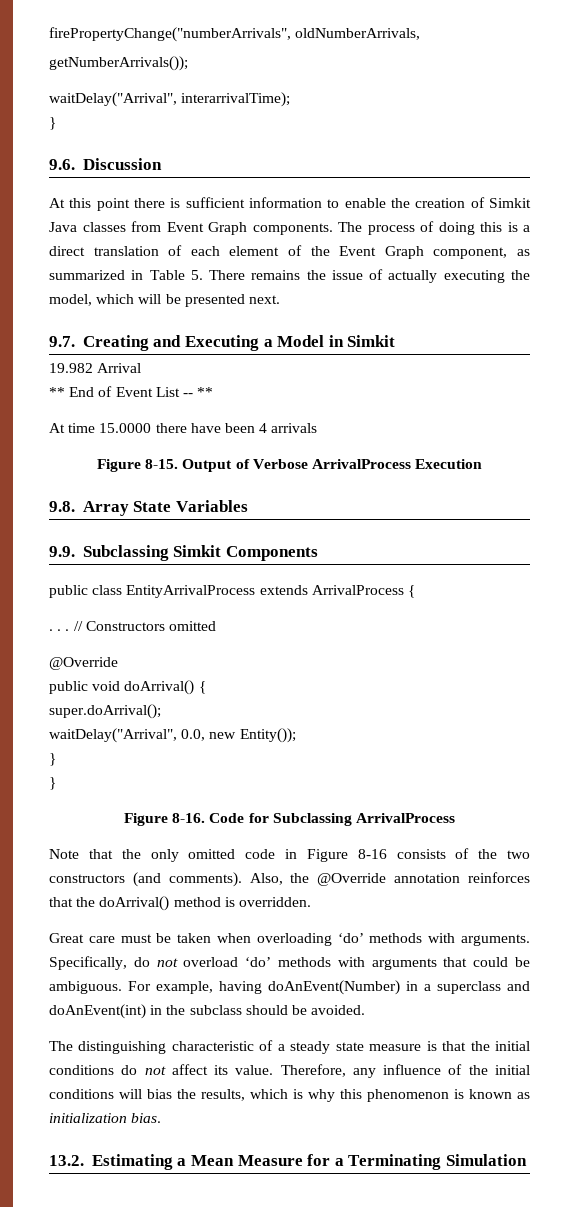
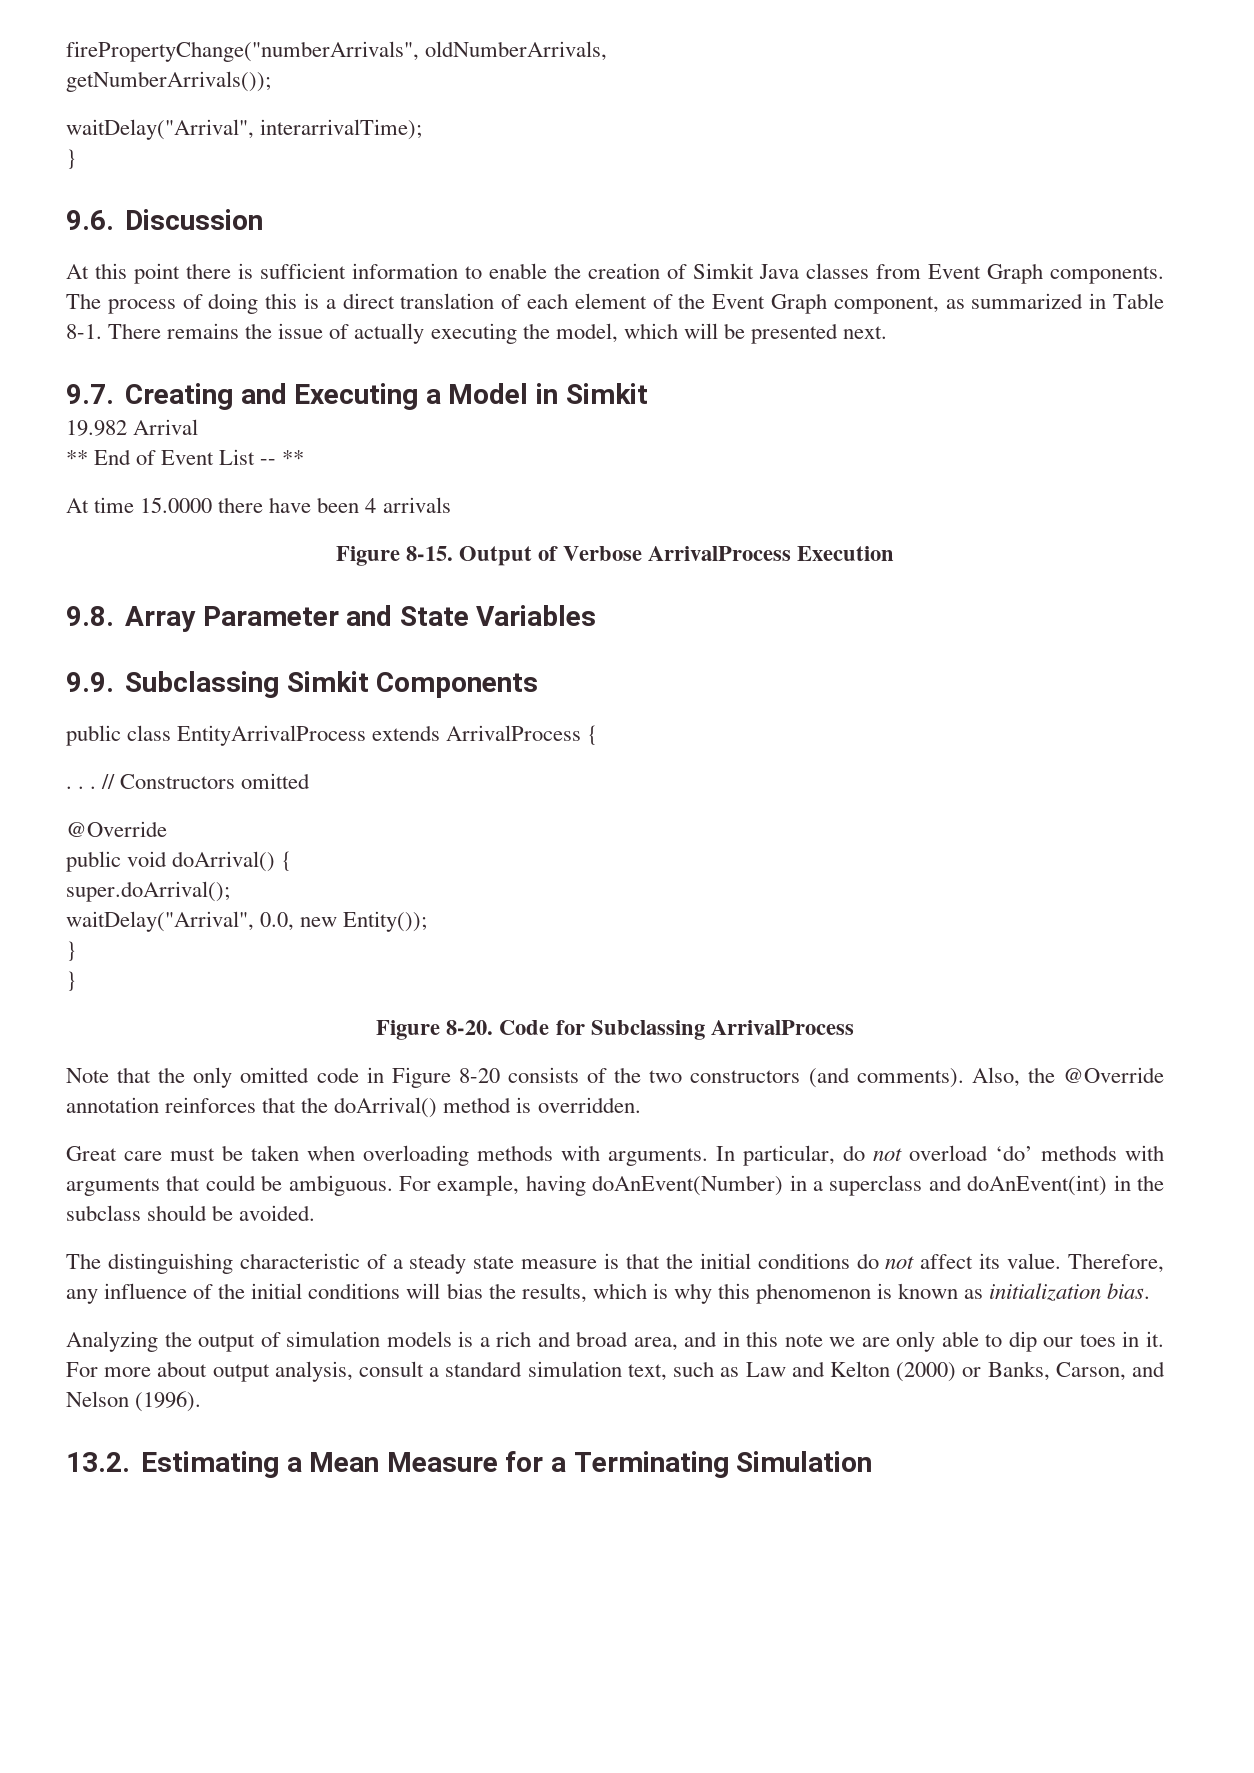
- The process of doing this is a direct translation of each element of the Event Graph component, as summarized in Table 5. There remains the issue of actually executing the model, which will be presented next.
+ The process of doing this is a direct translation of each element of the Event Graph component, as summarized in Table 8-1. There remains the issue of actually executing the model, which will be presented next.
- 9.8. Array State Variables
+ 9.8. Array Parameter and State Variables
- Figure 8-16.
+ Figure 8-20.
- Note that the only omitted code in Figure 8-16 consists of the two constructors (and comments).
+ Note that the only omitted code in Figure 8-20 consists of the two constructors (and comments).
- Great care must be taken when overloading ‘do’ methods with arguments.
+ Great care must be taken when overloading methods with arguments.
- Specifically, do not overload ‘do’ methods with arguments that could be ambiguous.
+ In particular, do not overload ‘do’ methods with arguments that could be ambiguous.
+ Analyzing the output of simulation models is a rich and broad area, and in this note we are only able to dip our toes in it. For more about output analysis, consult a standard simulation text, such as Law and Kelton (2000) or Banks, Carson, and Nelson (1996).

